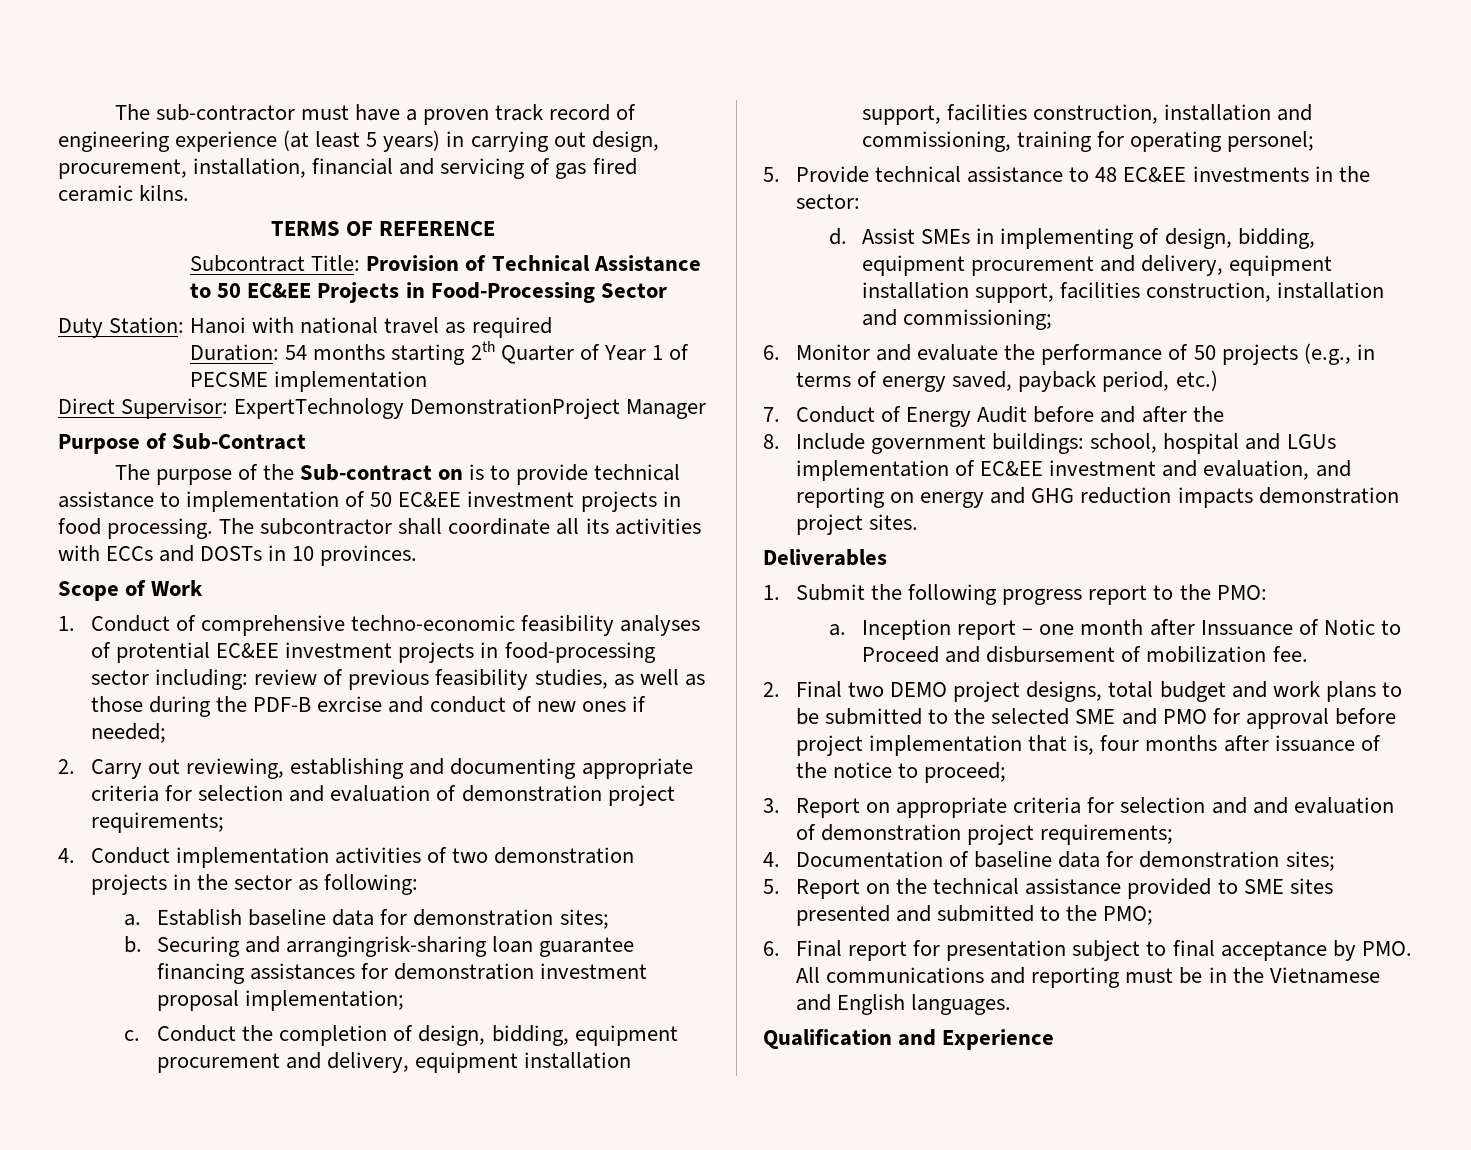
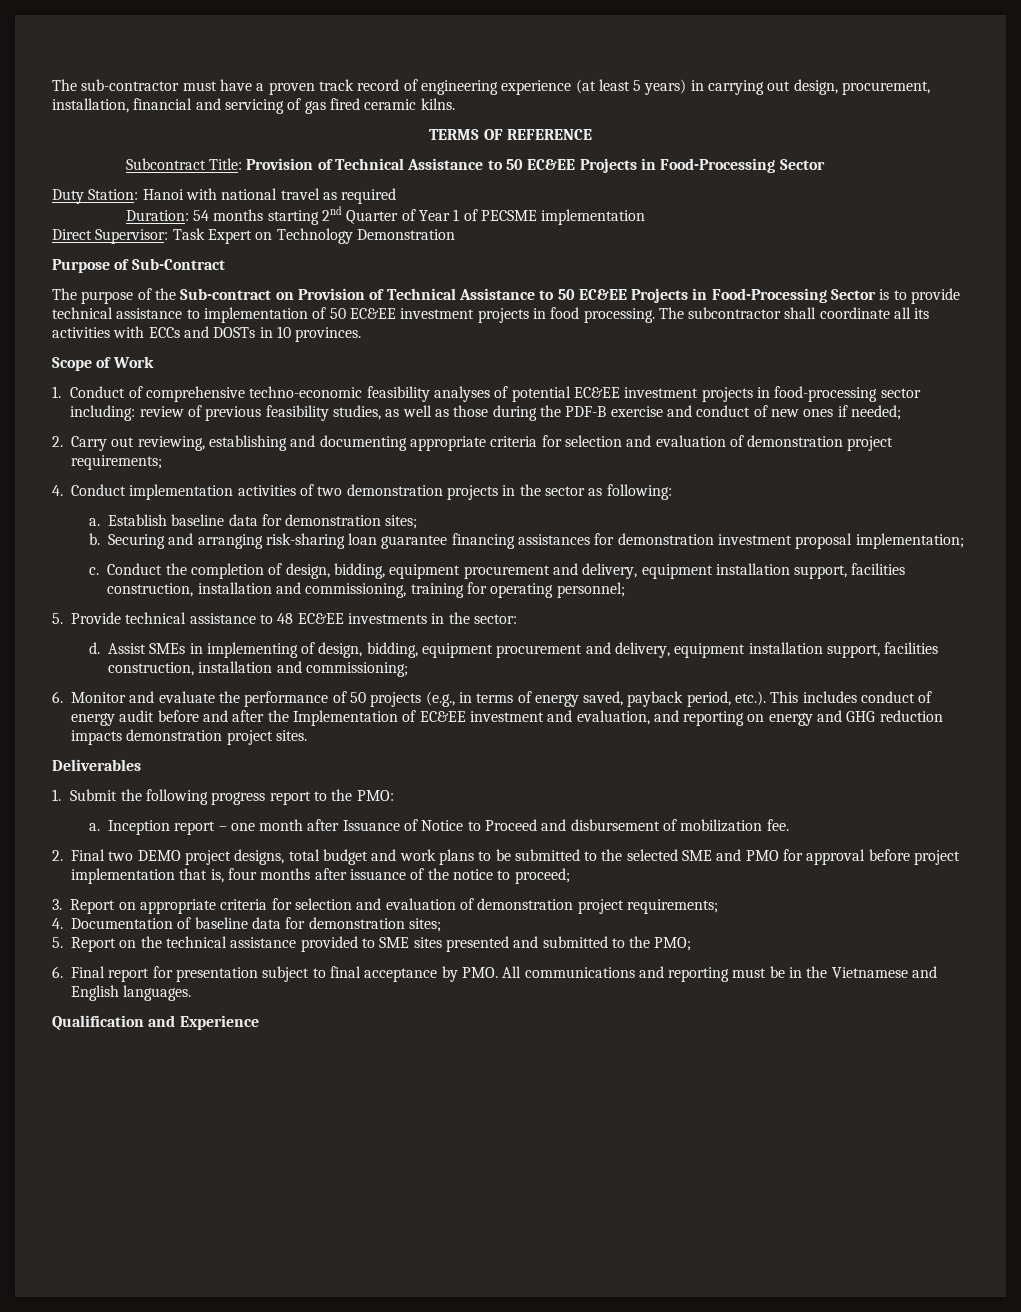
- Duration: 54 months starting 2th Quarter of Year 1 of PECSME implementation
+ Duration: 54 months starting 2nd Quarter of Year 1 of PECSME implementation
- Direct Supervisor: ExpertTechnology DemonstrationProject Manager
+ Direct Supervisor: Task Expert on Technology Demonstration
- The purpose of the Sub-contract on is to provide technical assistance to implementation of 50 EC&EE investment projects in food processing.
+ The purpose of the Sub-contract on Provision of Technical Assistance to 50 EC&EE Projects in Food-Processing Sector is to provide technical assistance to implementation of 50 EC&EE investment projects in food processing.
- 1. Conduct of comprehensive techno-economic feasibility analyses of protential EC&EE investment projects in food-processing sector including: review of previous feasibility studies, as well as those during the PDF-B exrcise and conduct of new ones if needed;
+ 1. Conduct of comprehensive techno-economic feasibility analyses of potential EC&EE investment projects in food-processing sector including: review of previous feasibility studies, as well as those during the PDF-B exercise and conduct of new ones if needed;
- Securing and arrangingrisk-sharing loan guarantee financing assistances for demonstration investment proposal implementation;
+ Securing and arranging risk-sharing loan guarantee financing assistances for demonstration investment proposal implementation;
- Conduct the completion of design, bidding, equipment procurement and delivery, equipment installation support, facilities construction, installation and commissioning, training for operating personel;
+ Conduct the completion of design, bidding, equipment procurement and delivery, equipment installation support, facilities construction, installation and commissioning, training for operating personnel;
- 6. Monitor and evaluate the performance of 50 projects (e.g., in terms of energy saved, payback period, etc.)
- 7. Conduct of Energy Audit before and after the
- 8. Include government buildings: school, hospital and LGUs implementation of EC&EE investment and evaluation, and reporting on energy and GHG reduction impacts demonstration project sites.
+ 6. Monitor and evaluate the performance of 50 projects (e.g., in terms of energy saved, payback period, etc.). This includes conduct of energy audit before and after the Implementation of EC&EE investment and evaluation, and reporting on energy and GHG reduction impacts demonstration project sites.
- Inception report – one month after Inssuance of Notic to Proceed and disbursement of mobilization fee.
+ Inception report – one month after Issuance of Notice to Proceed and disbursement of mobilization fee.
- 3. Report on appropriate criteria for selection and and evaluation of demonstration project requirements;
+ 3. Report on appropriate criteria for selection and evaluation of demonstration project requirements;

